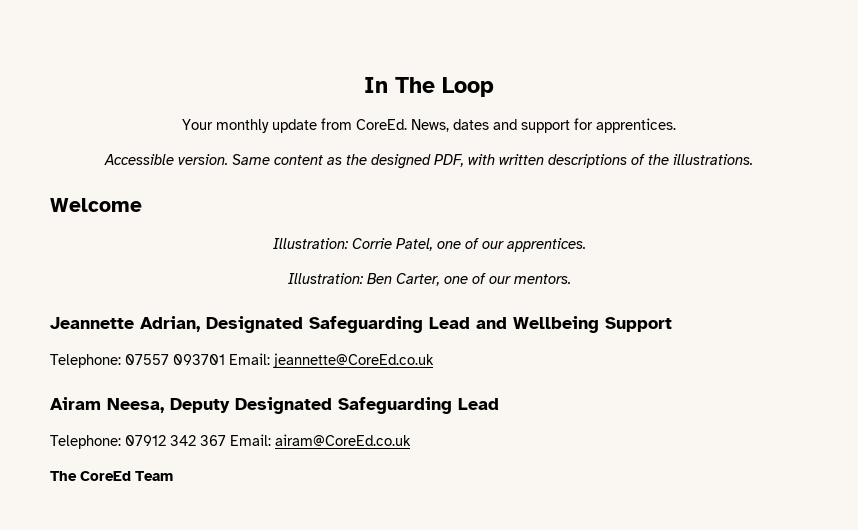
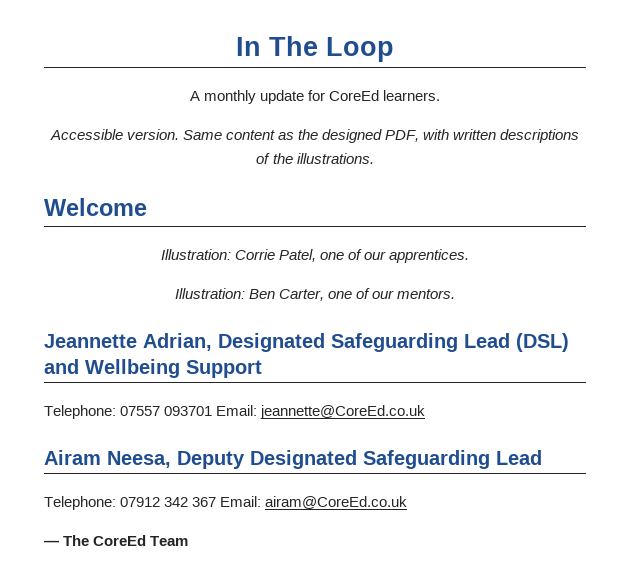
- Your monthly update from CoreEd. News, dates and support for apprentices.
+ A monthly update for CoreEd learners.
- Jeannette Adrian, Designated Safeguarding Lead and Wellbeing Support
+ Jeannette Adrian, Designated Safeguarding Lead (DSL) and Wellbeing Support
- The CoreEd Team
+ — The CoreEd Team

